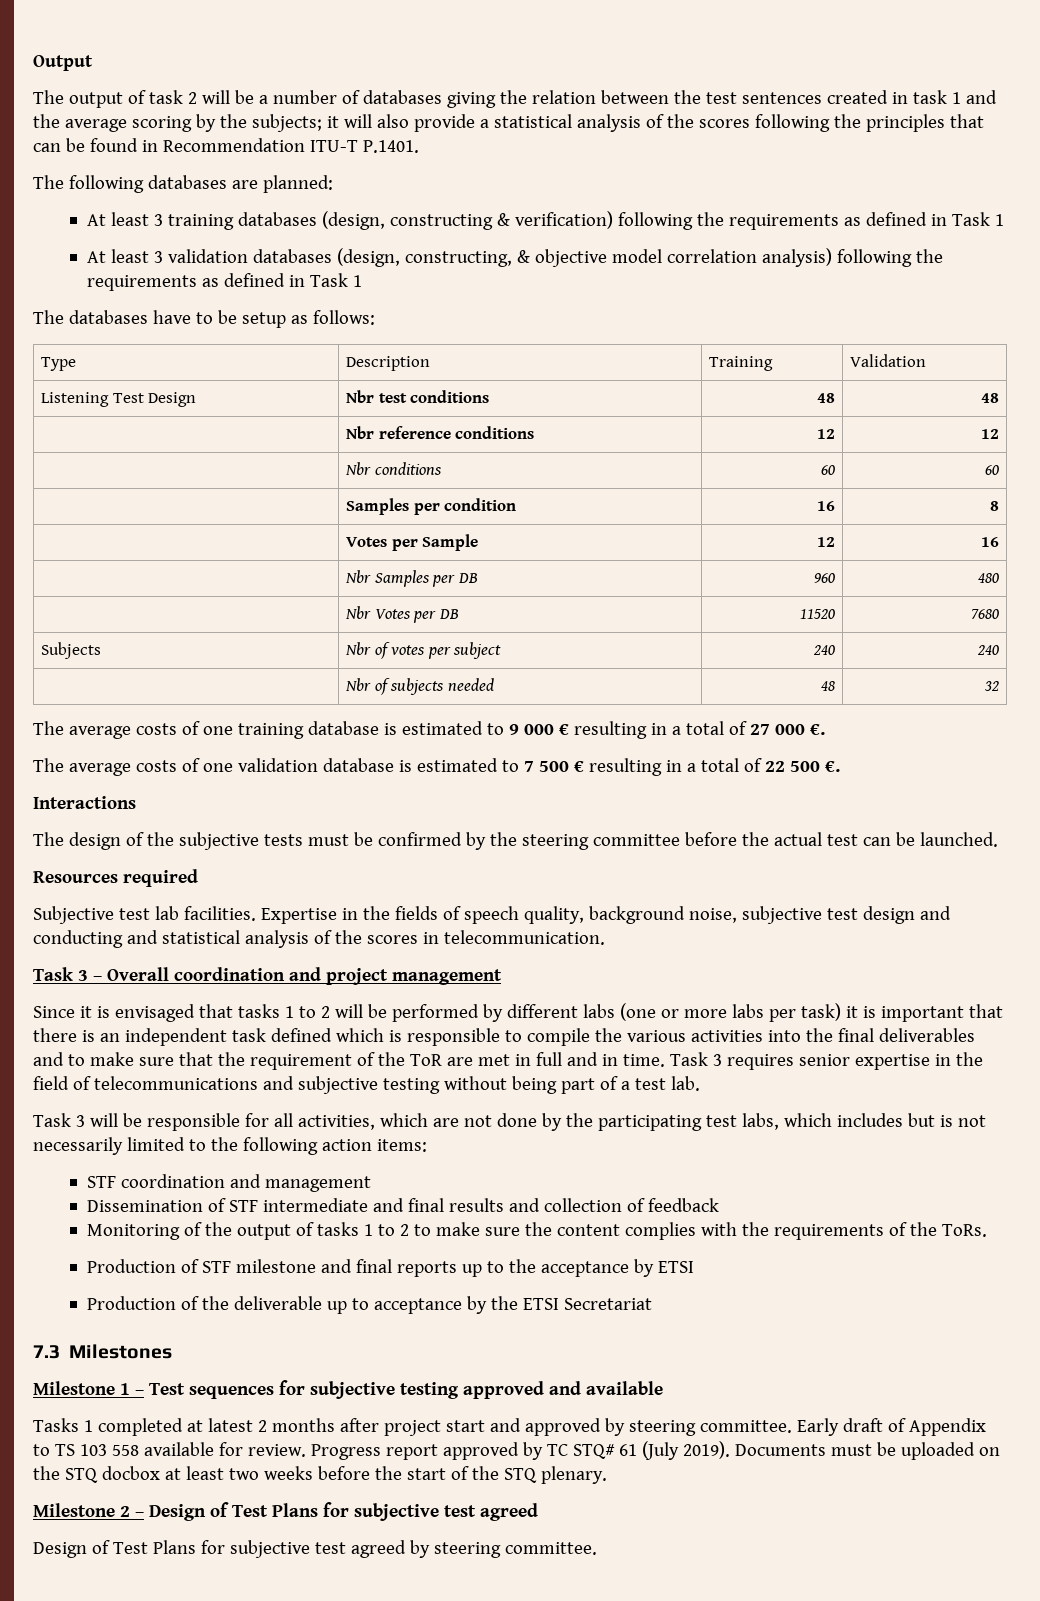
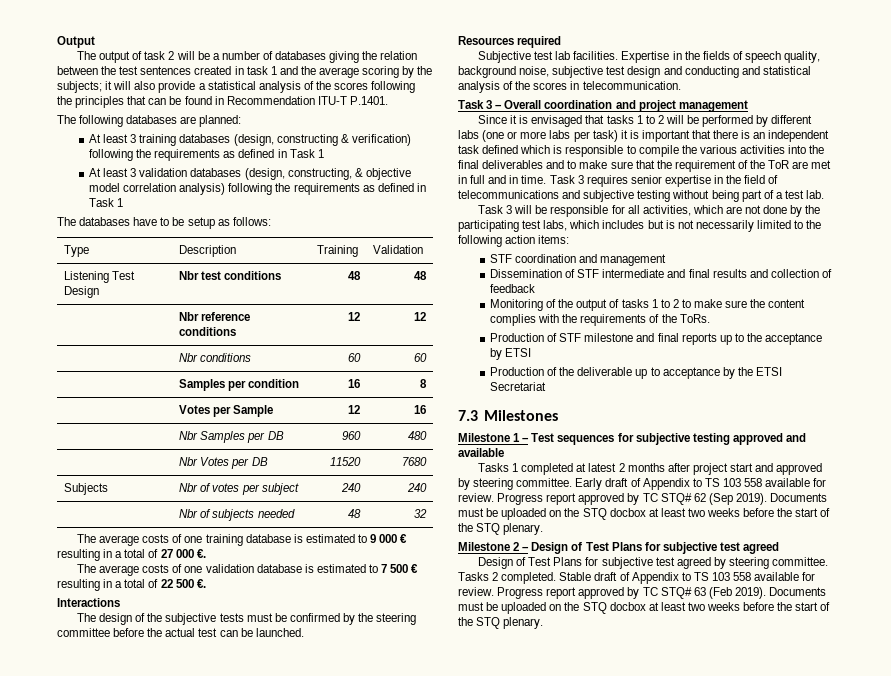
- Progress report approved by TC STQ# 61 (July 2019).
+ Progress report approved by TC STQ# 62 (Sep 2019).
+ Tasks 2 completed. Stable draft of Appendix to TS 103 558 available for review. Progress report approved by TC STQ# 63 (Feb 2019). Documents must be uploaded on the STQ docbox at least two weeks before the start of the STQ plenary.

